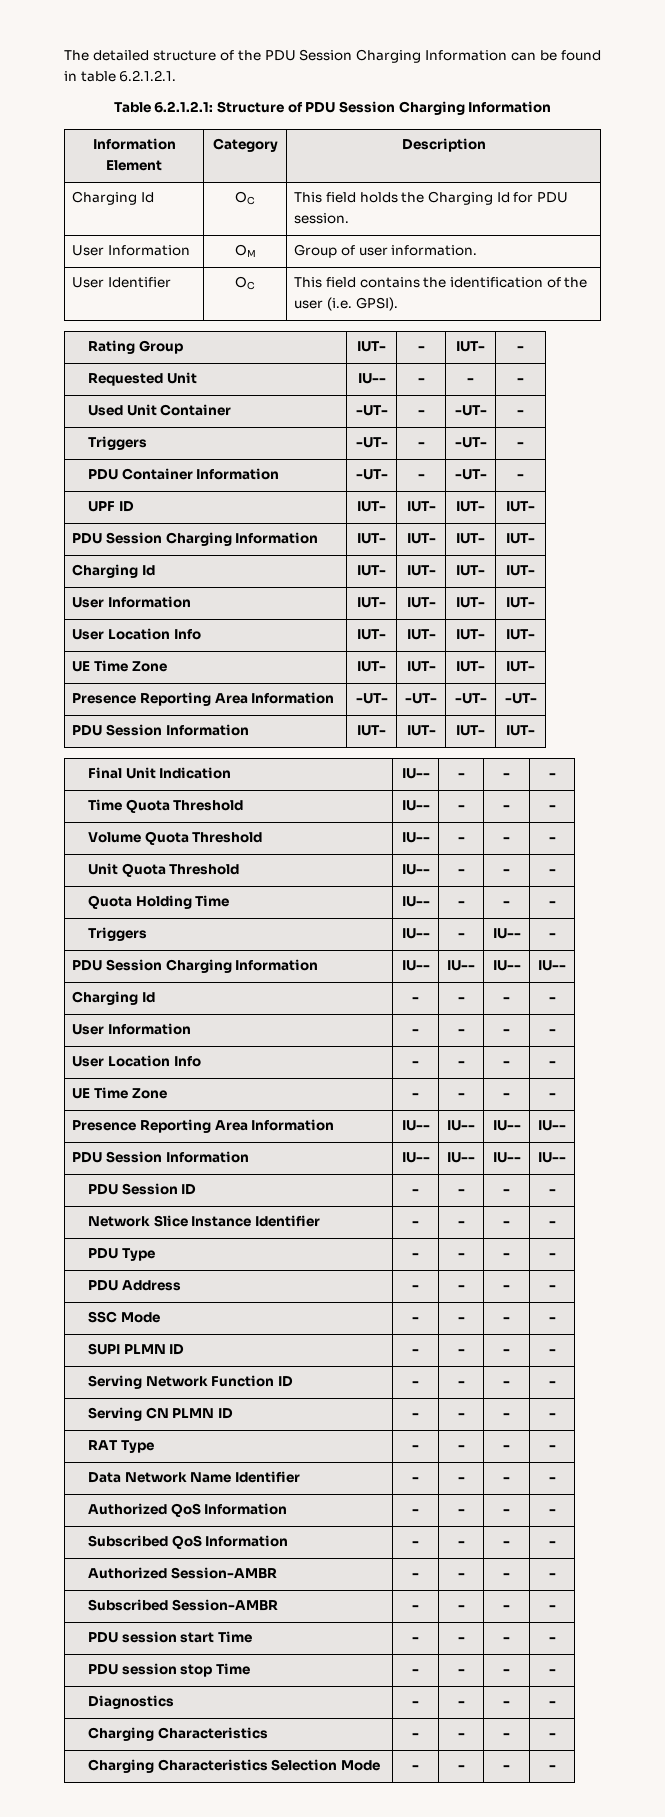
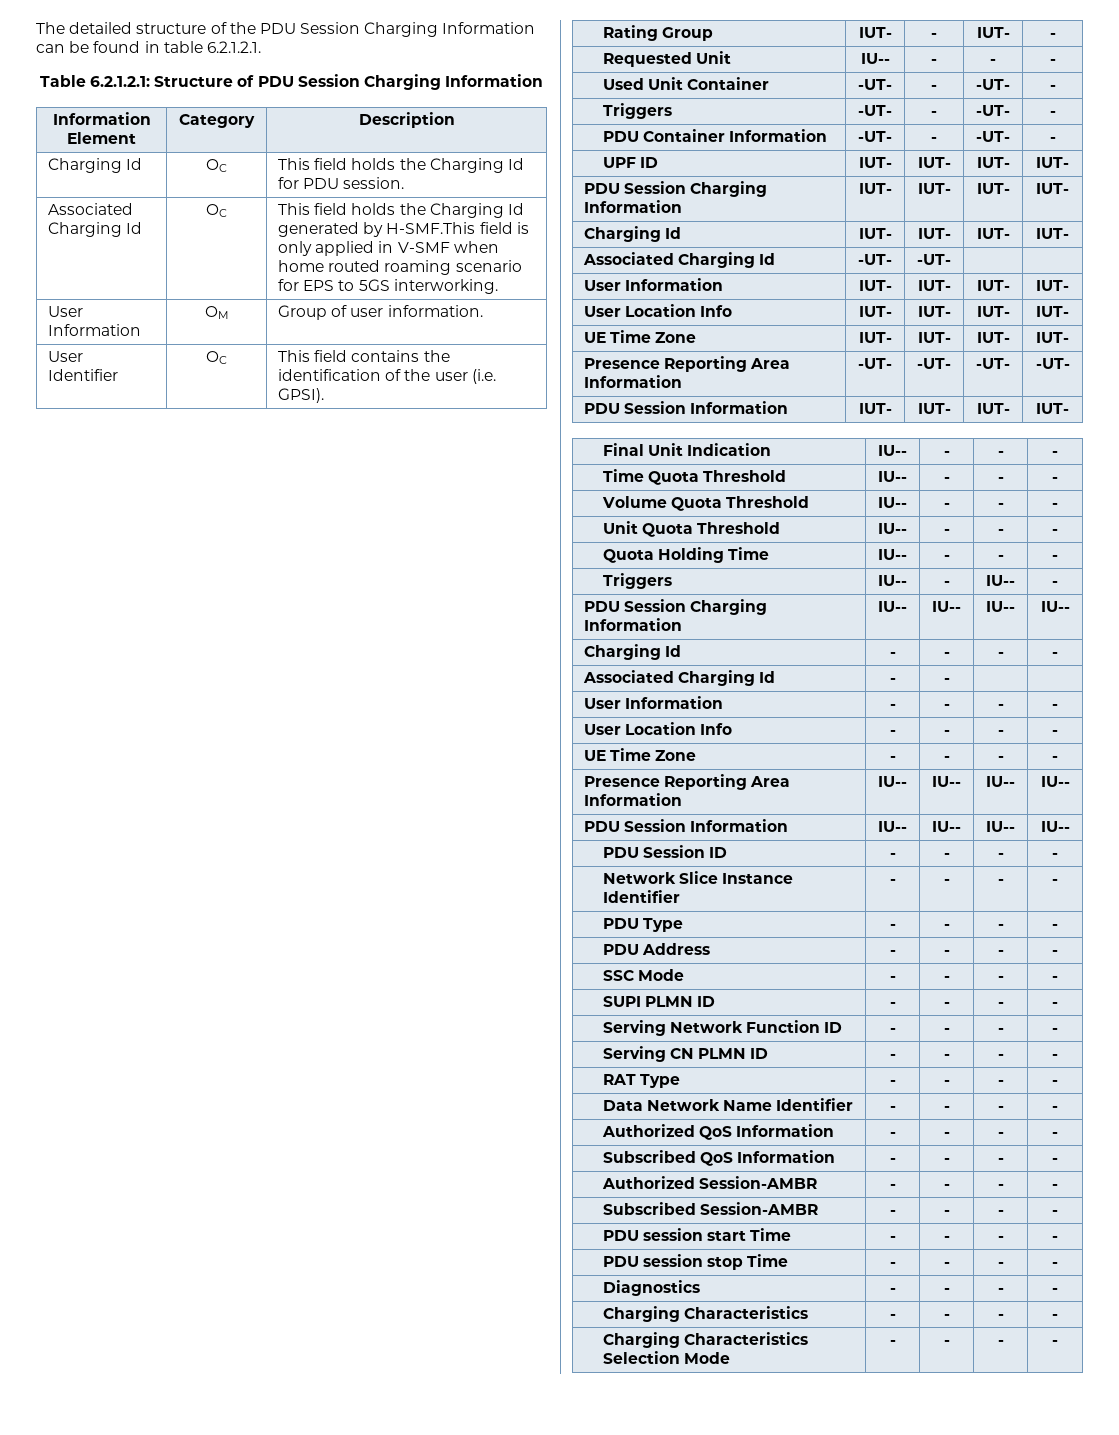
+ Associated Charging Id | OC | This field holds the Charging Id generated by H-SMF.This field is only applied in V-SMF when home routed roaming scenario for EPS to 5GS interworking.
+ Associated Charging Id | -UT- | -UT- | |
+ Associated Charging Id | - | - | |

